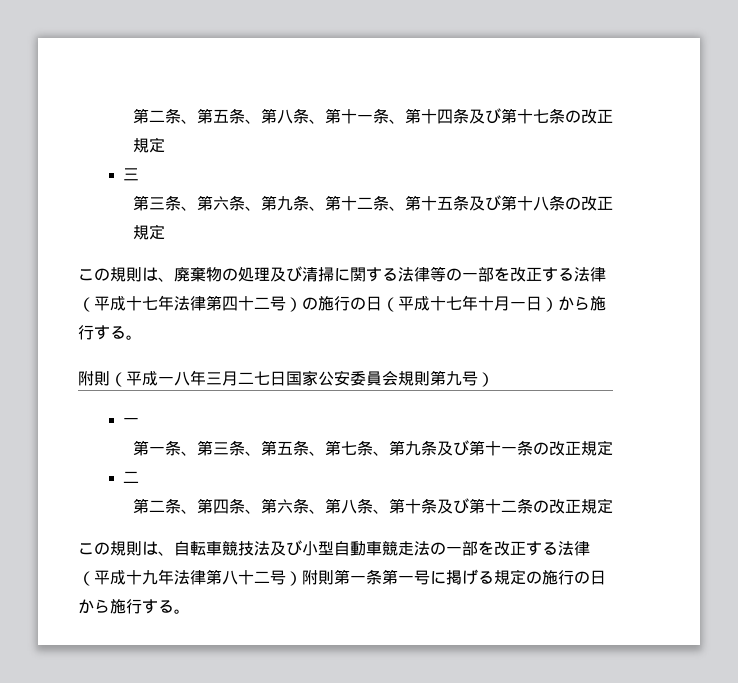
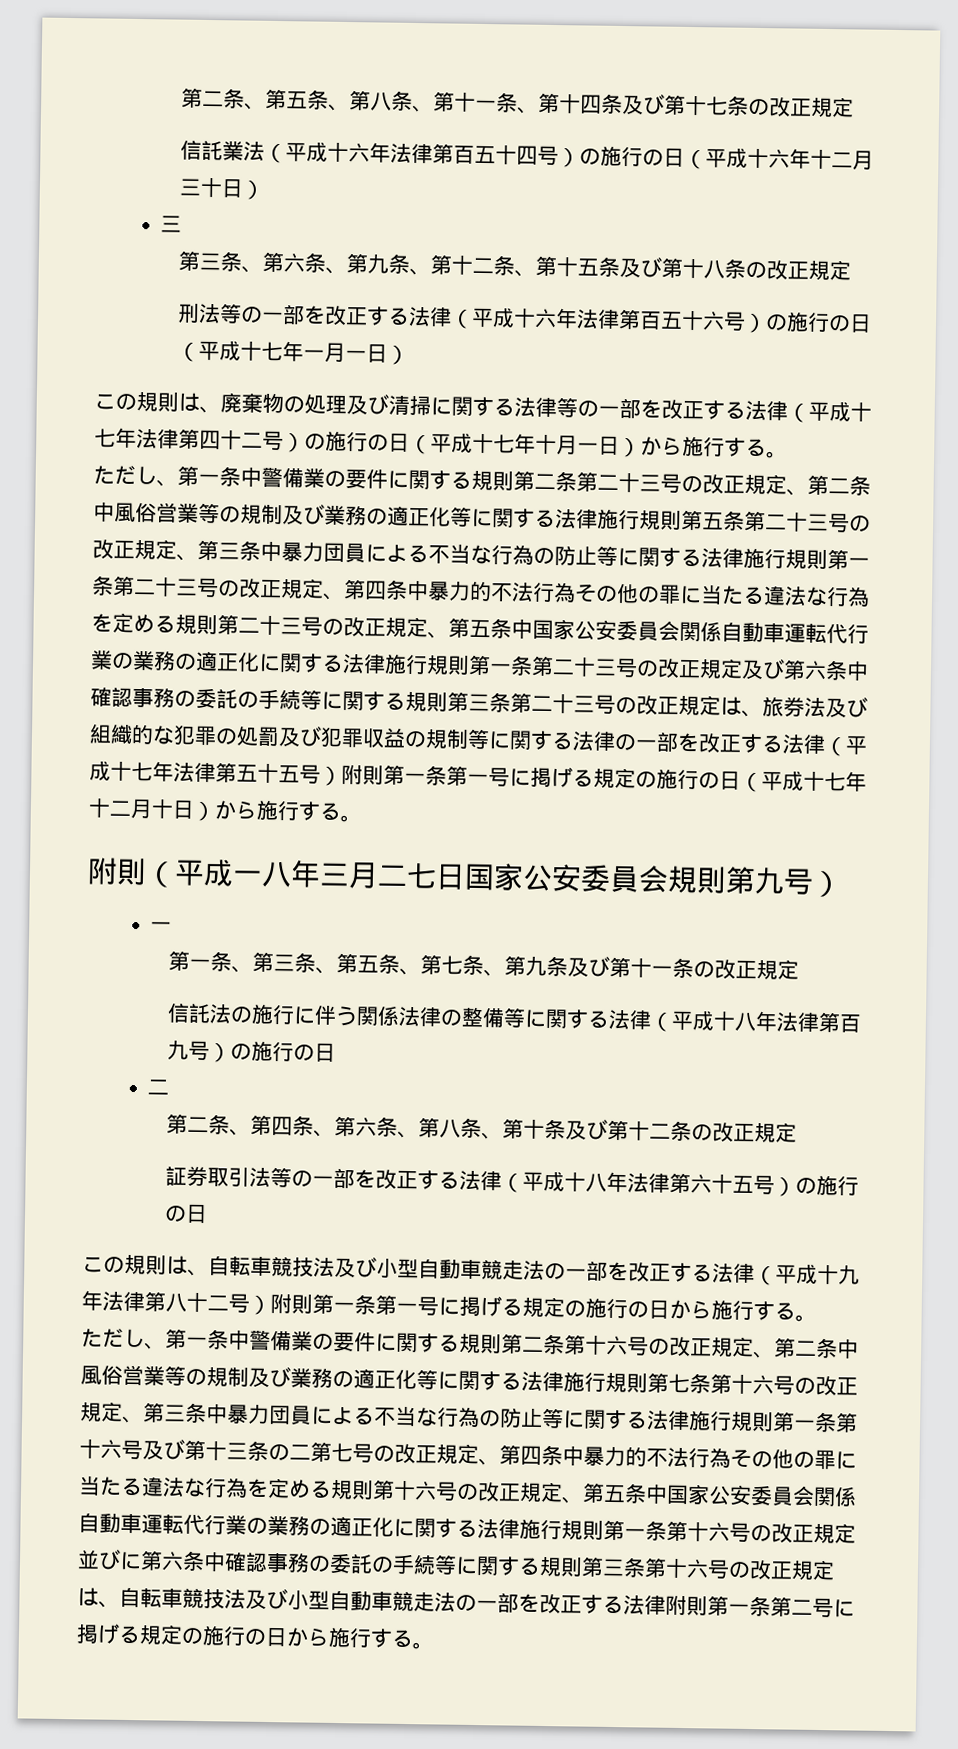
+ 信託業法（平成十六年法律第百五十四号）の施行の日（平成十六年十二月三十日）
+ 刑法等の一部を改正する法律（平成十六年法律第百五十六号）の施行の日（平成十七年一月一日）
+ ただし、第一条中警備業の要件に関する規則第二条第二十三号の改正規定、第二条中風俗営業等の規制及び業務の適正化等に関する法律施行規則第五条第二十三号の改正規定、第三条中暴力団員による不当な行為の防止等に関する法律施行規則第一条第二十三号の改正規定、第四条中暴力的不法行為その他の罪に当たる違法な行為を定める規則第二十三号の改正規定、第五条中国家公安委員会関係自動車運転代行業の業務の適正化に関する法律施行規則第一条第二十三号の改正規定及び第六条中確認事務の委託の手続等に関する規則第三条第二十三号の改正規定は、旅券法及び組織的な犯罪の処罰及び犯罪収益の規制等に関する法律の一部を改正する法律（平成十七年法律第五十五号）附則第一条第一号に掲げる規定の施行の日（平成十七年十二月十日）から施行する。
+ 信託法の施行に伴う関係法律の整備等に関する法律（平成十八年法律第百九号）の施行の日
+ 証券取引法等の一部を改正する法律（平成十八年法律第六十五号）の施行の日
+ ただし、第一条中警備業の要件に関する規則第二条第十六号の改正規定、第二条中風俗営業等の規制及び業務の適正化等に関する法律施行規則第七条第十六号の改正規定、第三条中暴力団員による不当な行為の防止等に関する法律施行規則第一条第十六号及び第十三条の二第七号の改正規定、第四条中暴力的不法行為その他の罪に当たる違法な行為を定める規則第十六号の改正規定、第五条中国家公安委員会関係自動車運転代行業の業務の適正化に関する法律施行規則第一条第十六号の改正規定並びに第六条中確認事務の委託の手続等に関する規則第三条第十六号の改正規定は、自転車競技法及び小型自動車競走法の一部を改正する法律附則第一条第二号に掲げる規定の施行の日から施行する。

